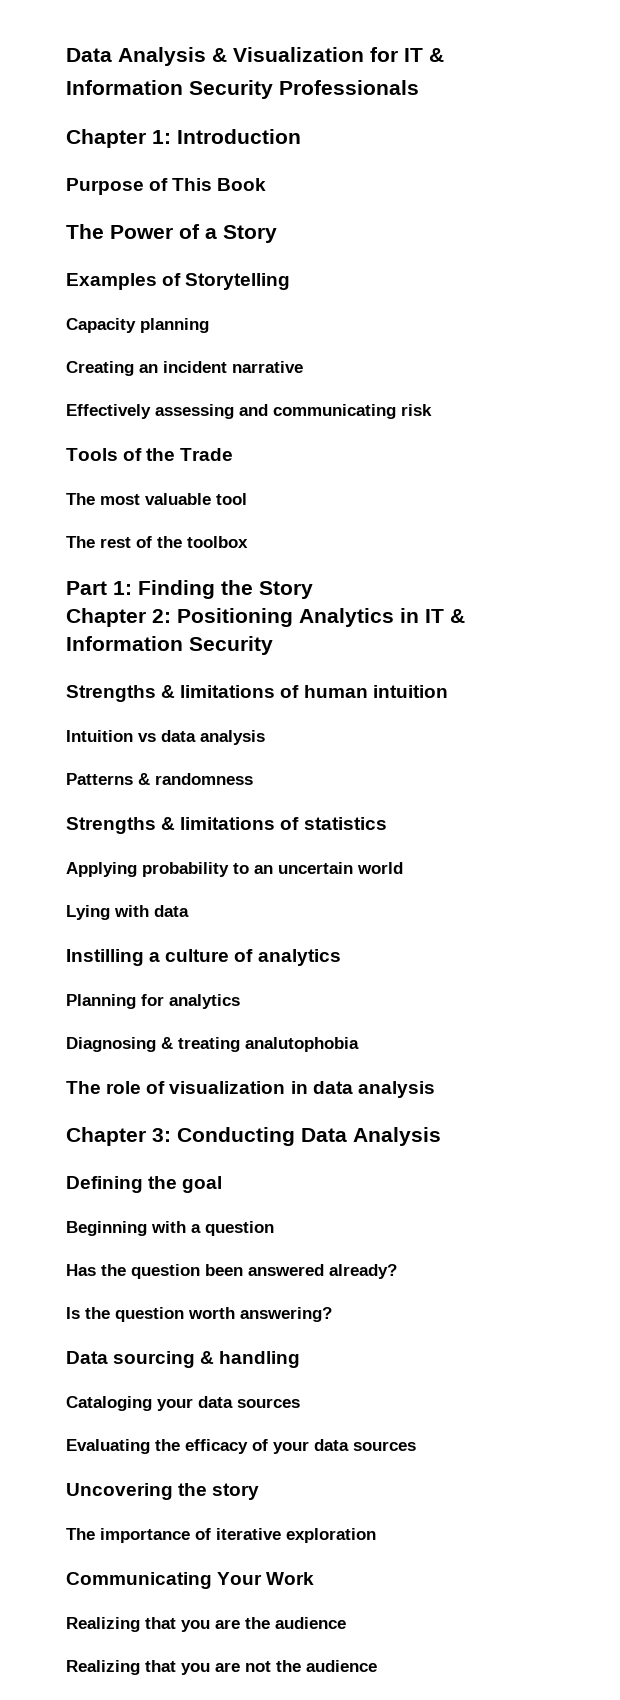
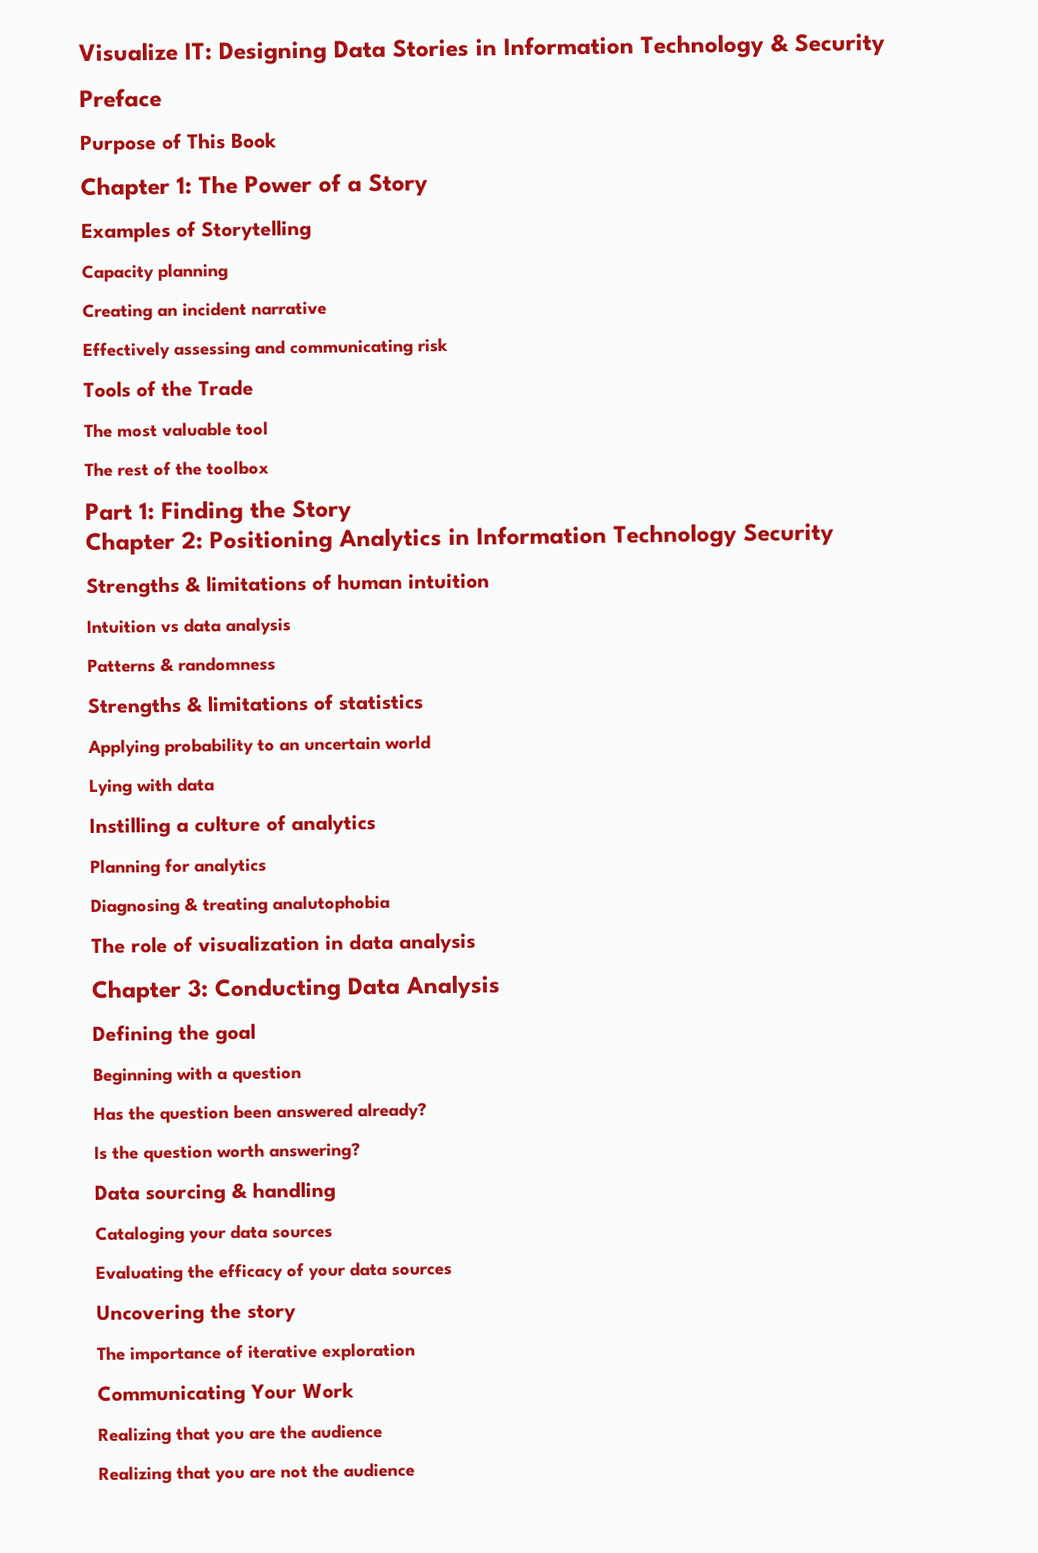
- Data Analysis & Visualization for IT &
- Information Security Professionals
- Chapter 1: Introduction
+ Visualize IT: Designing Data Stories in Information Technology & Security
+ Preface
- The Power of a Story
+ Chapter 1: The Power of a Story
- Chapter 2: Positioning Analytics in IT & Information Security
+ Chapter 2: Positioning Analytics in Information Technology Security

